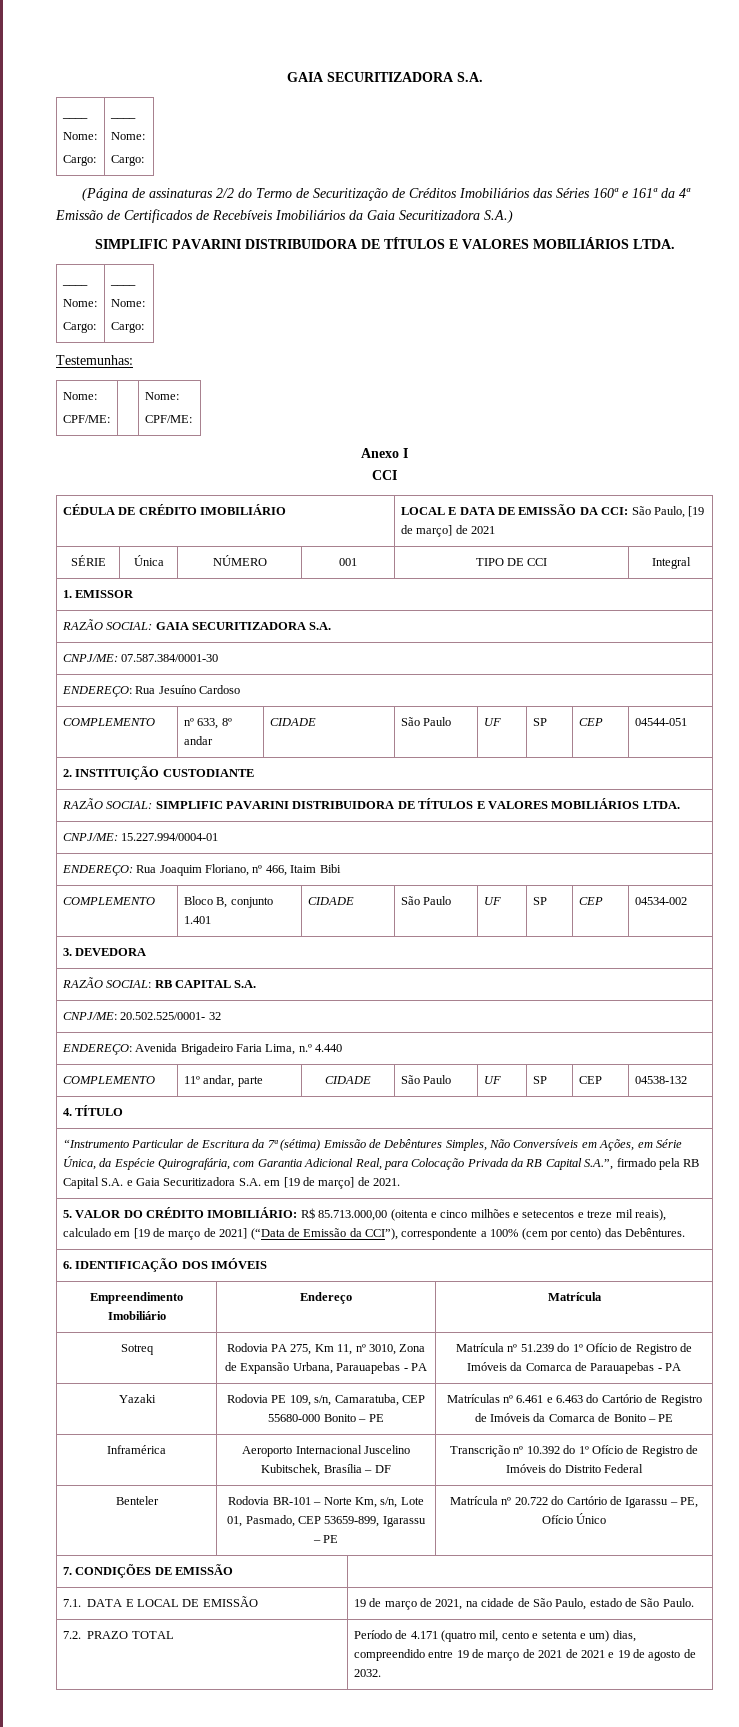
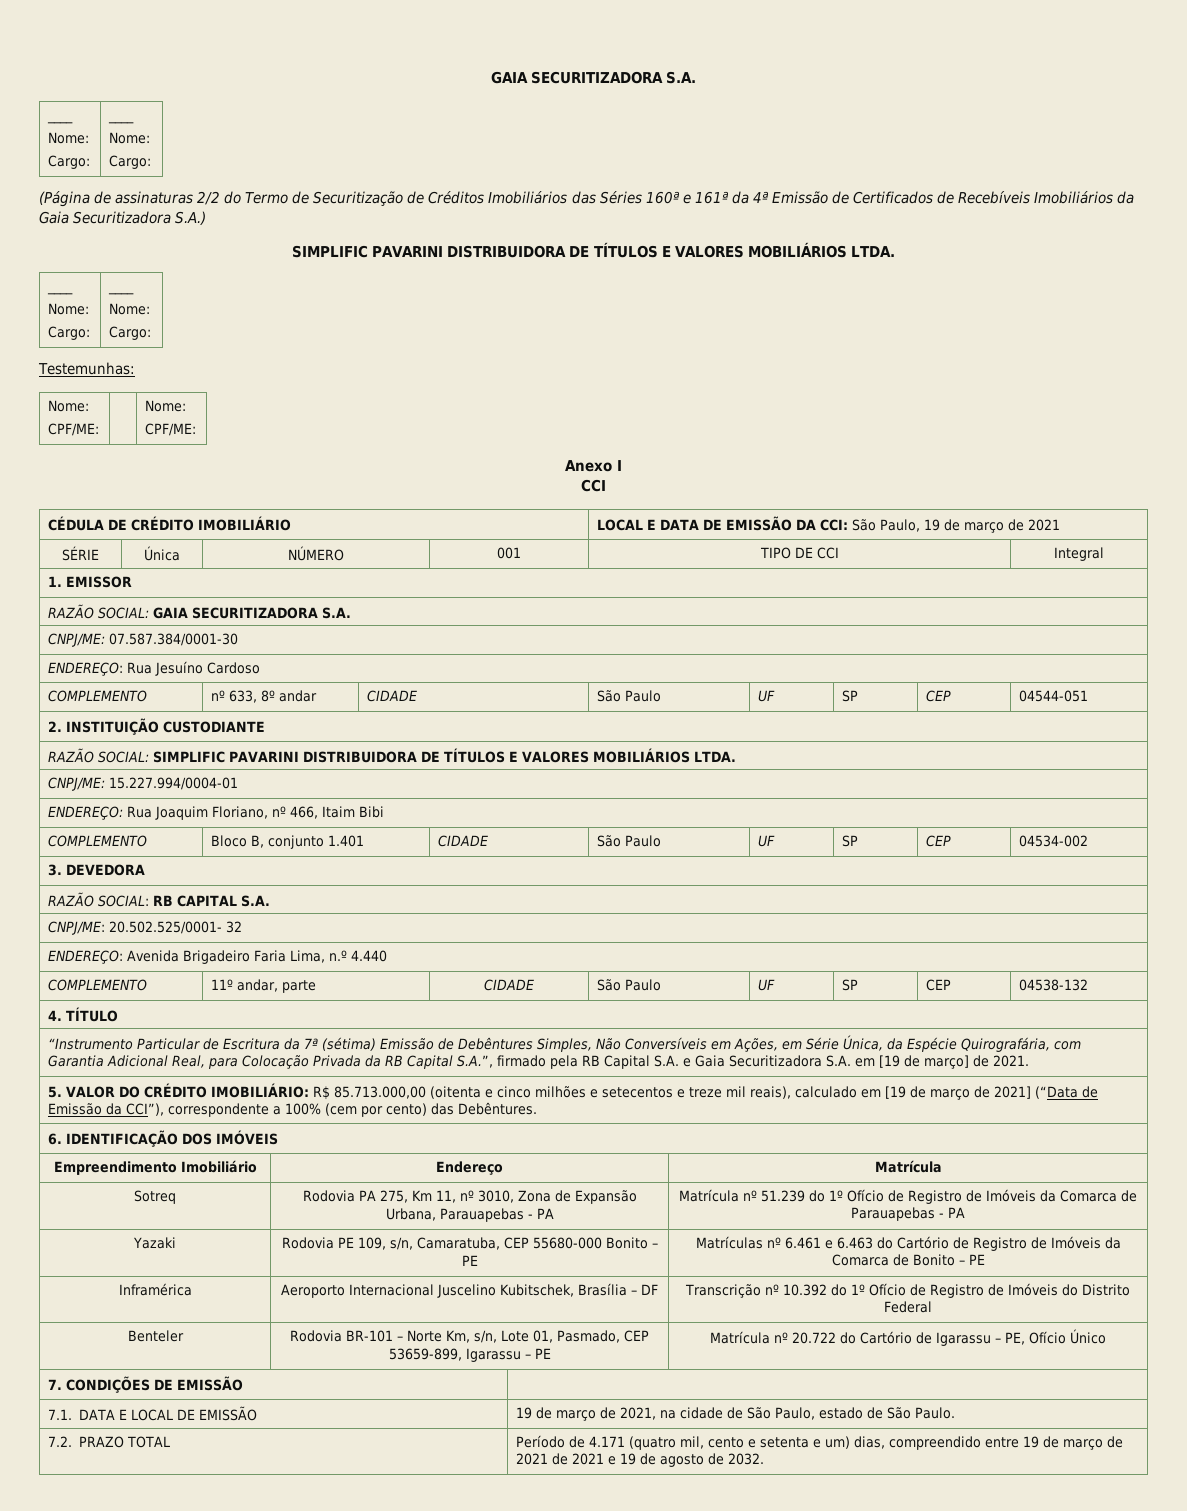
- CÉDULA DE CRÉDITO IMOBILIÁRIO | LOCAL E DATA DE EMISSÃO DA CCI: São Paulo, [19 de março] de 2021
+ CÉDULA DE CRÉDITO IMOBILIÁRIO | LOCAL E DATA DE EMISSÃO DA CCI: São Paulo, 19 de março de 2021

